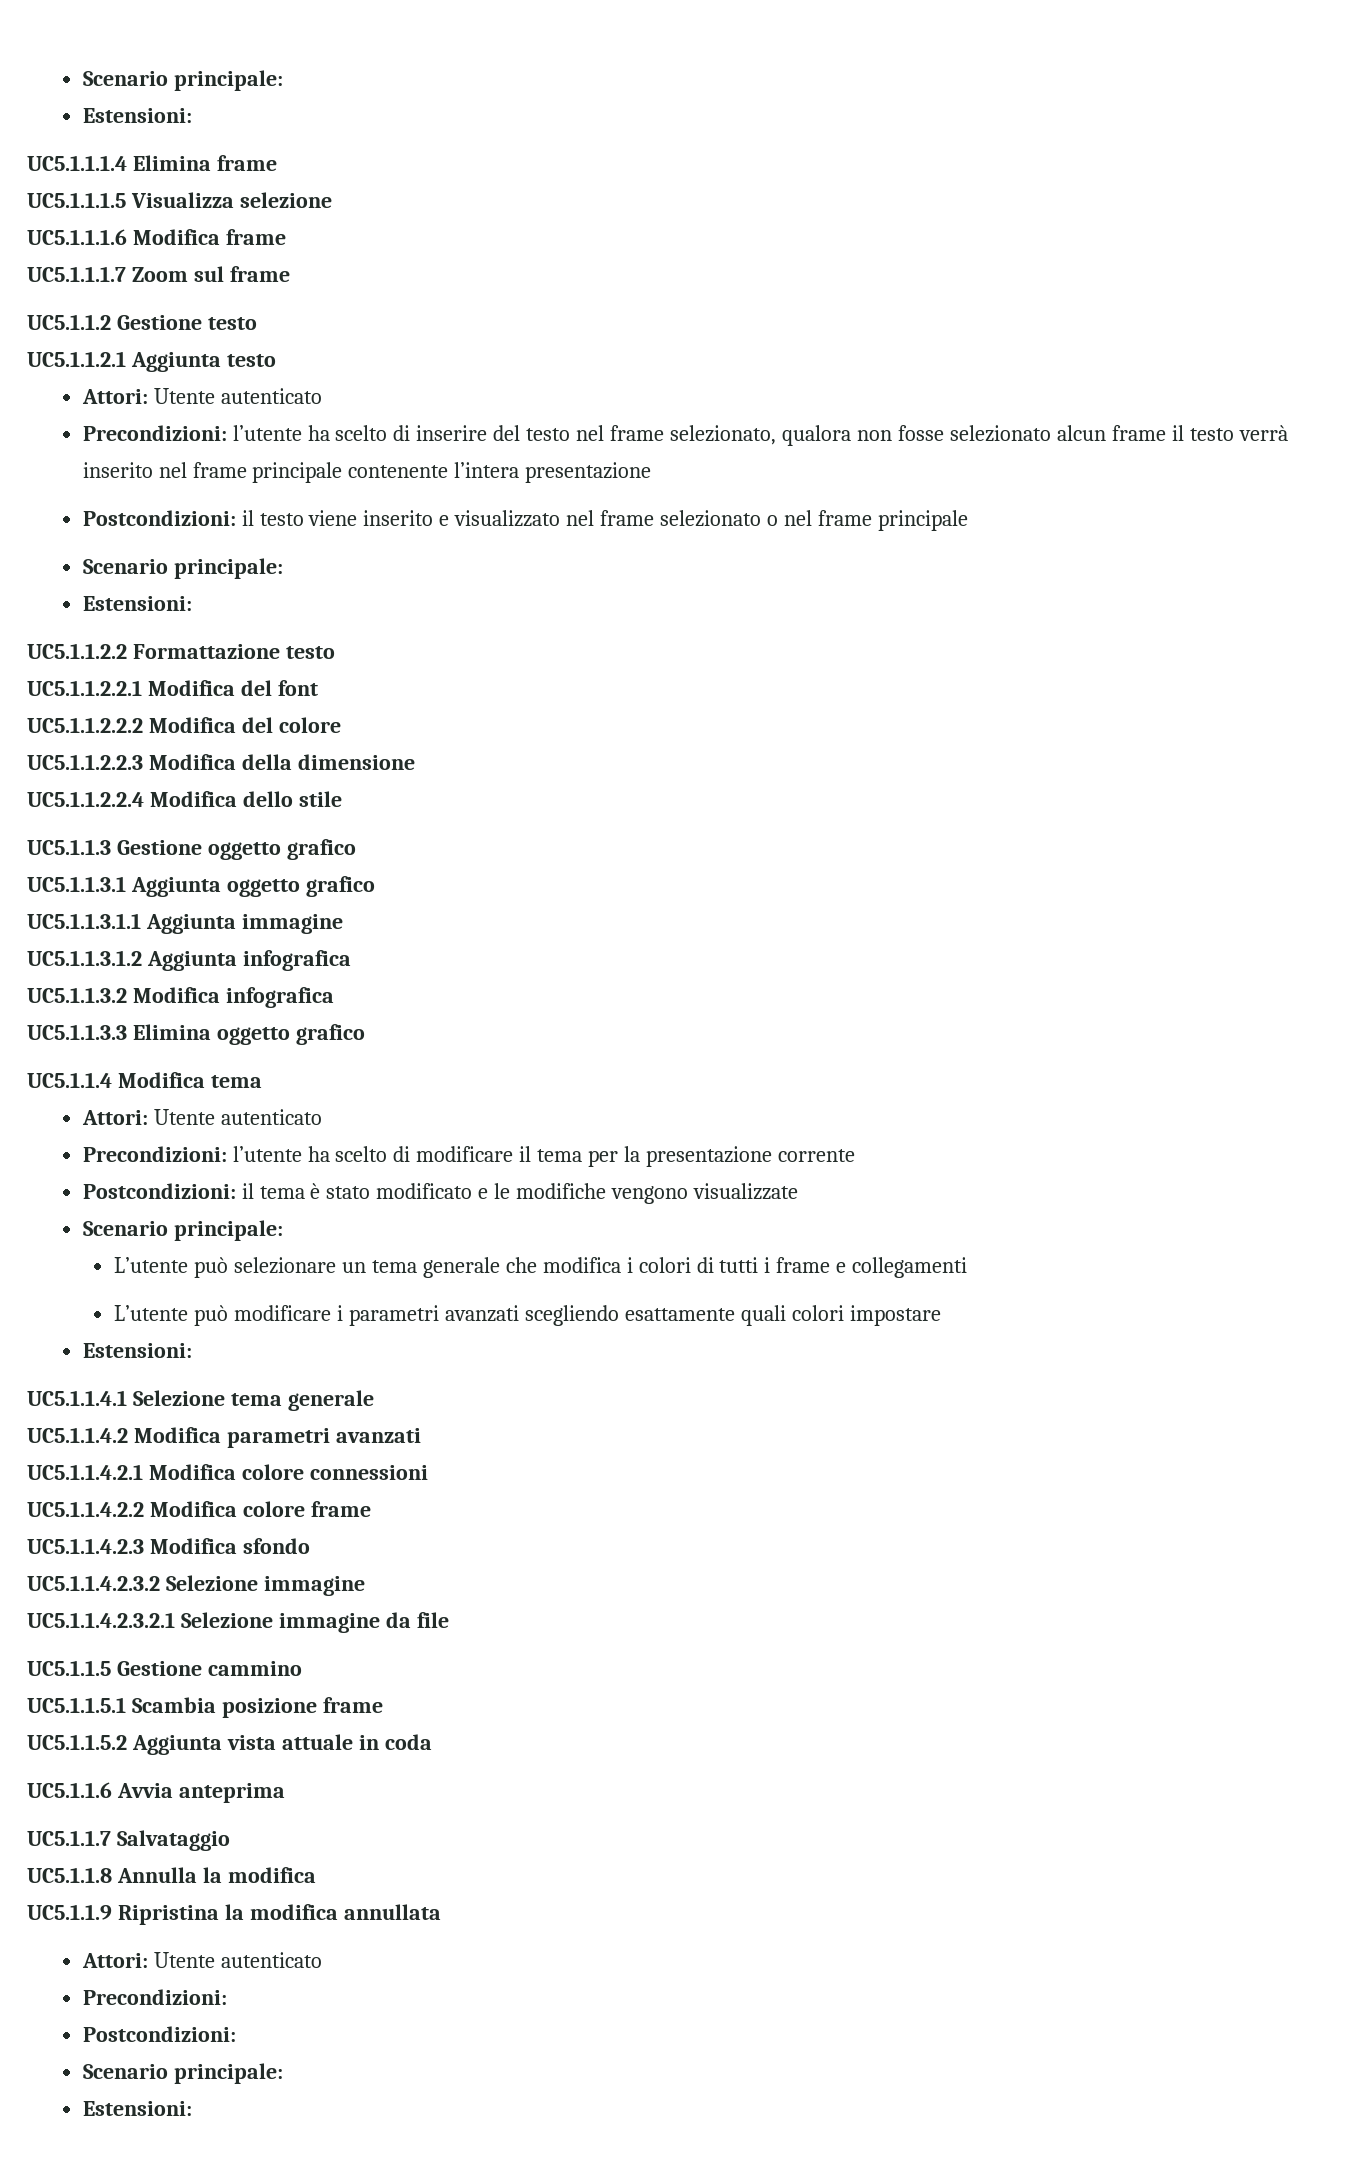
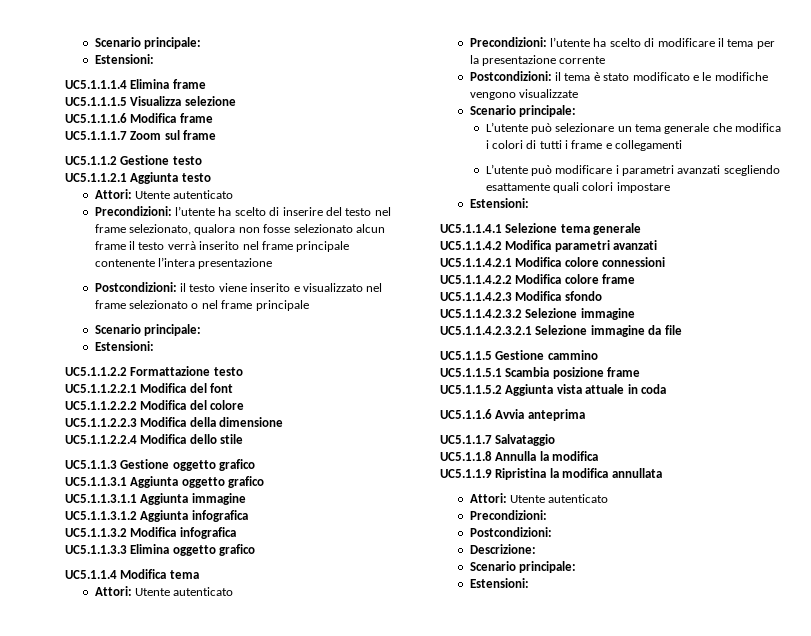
+ Descrizione:

